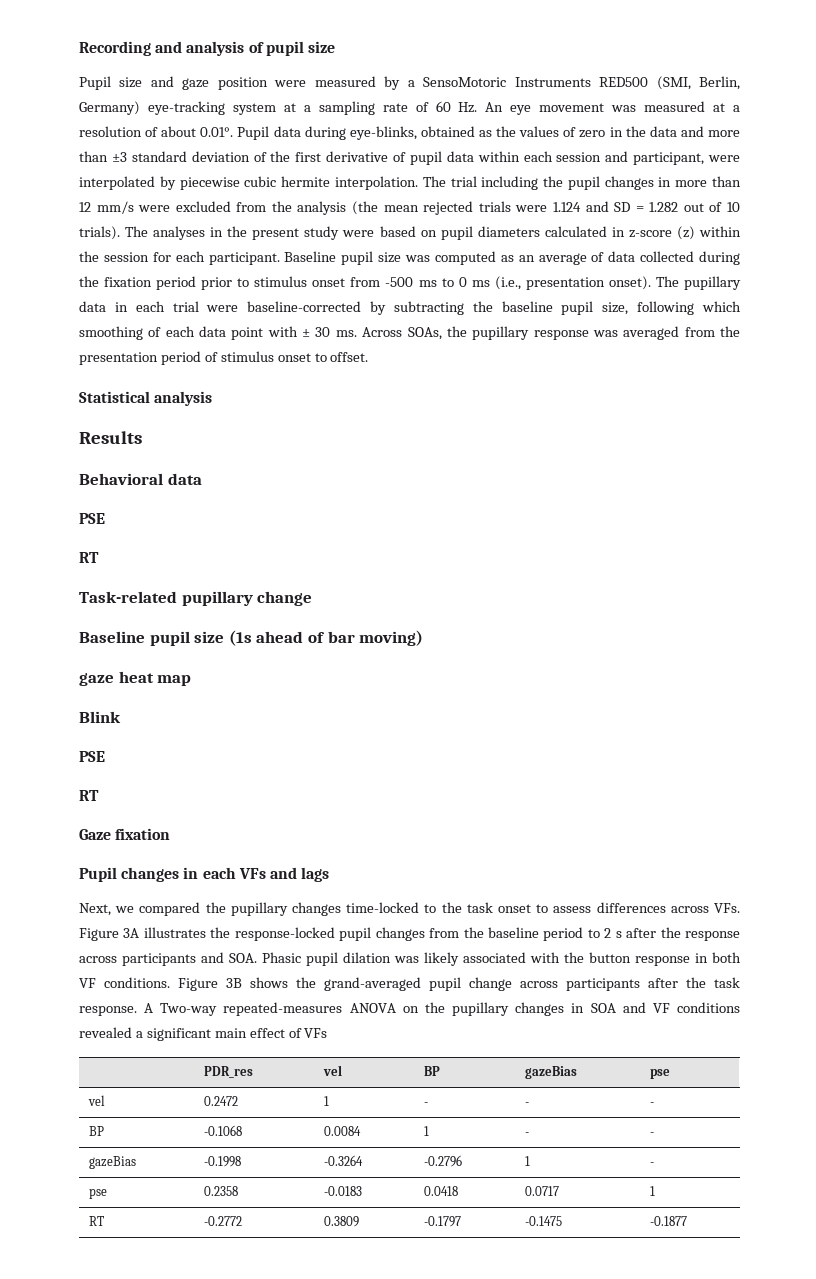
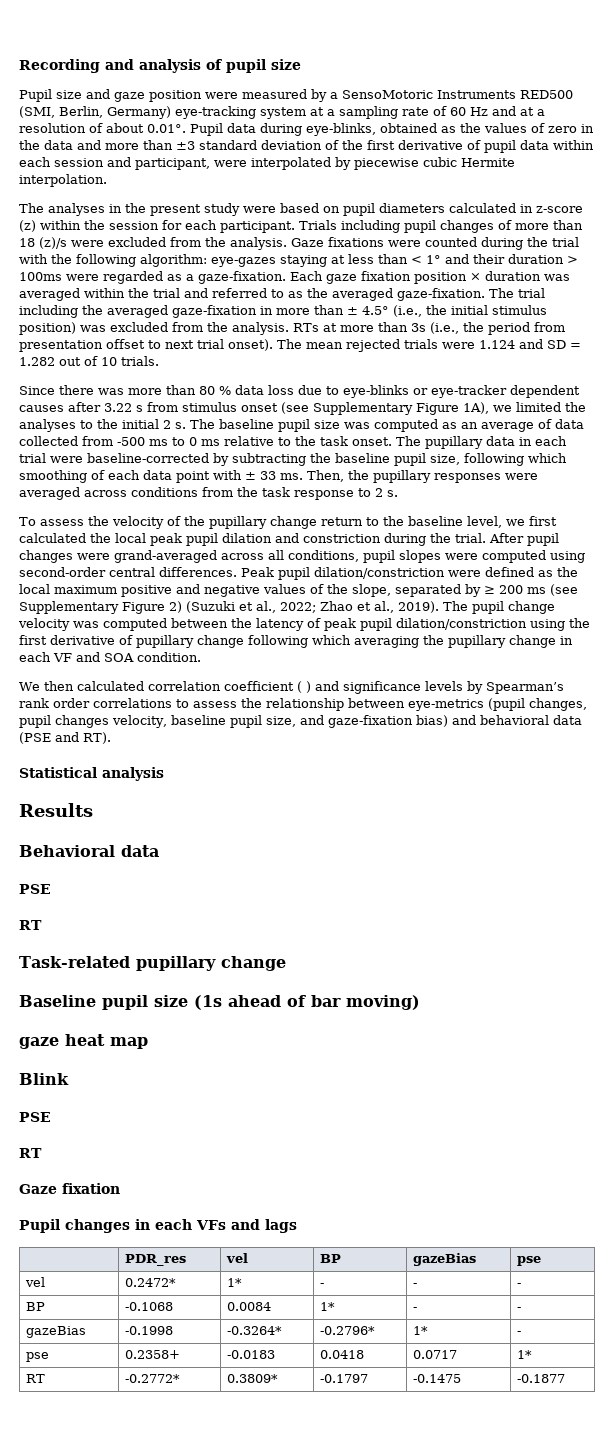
- Pupil size and gaze position were measured by a SensoMotoric Instruments RED500 (SMI, Berlin, Germany) eye-tracking system at a sampling rate of 60 Hz. An eye movement was measured at a resolution of about 0.01°. Pupil data during eye-blinks, obtained as the values of zero in the data and more than ±3 standard deviation of the first derivative of pupil data within each session and participant, were interpolated by piecewise cubic hermite interpolation. The trial including the pupil changes in more than 12 mm/s were excluded from the analysis (the mean rejected trials were 1.124 and SD = 1.282 out of 10 trials). The analyses in the present study were based on pupil diameters calculated in z-score (z) within the session for each participant.
+ Pupil size and gaze position were measured by a SensoMotoric Instruments RED500 (SMI, Berlin, Germany) eye-tracking system at a sampling rate of 60 Hz and at a resolution of about 0.01°. Pupil data during eye-blinks, obtained as the values of zero in the data and more than ±3 standard deviation of the first derivative of pupil data within each session and participant, were interpolated by piecewise cubic Hermite interpolation.
+ The analyses in the present study were based on pupil diameters calculated in z-score (z) within the session for each participant.
- Baseline pupil size was computed as an average of data collected during the fixation period prior to stimulus onset from -500 ms to 0 ms (i.e., presentation onset).
+ Trials including pupil changes of more than 18 (z)/s were excluded from the analysis. Gaze fixations were counted during the trial with the following algorithm: eye-gazes staying at less than < 1° and their duration > 100ms were regarded as a gaze-fixation. Each gaze fixation position × duration was averaged within the trial and referred to as the averaged gaze-fixation. The trial including the averaged gaze-fixation in more than ± 4.5° (i.e., the initial stimulus position) was excluded from the analysis. RTs at more than 3s (i.e., the period from presentation offset to next trial onset). The mean rejected trials were 1.124 and SD = 1.282 out of 10 trials.
+ Since there was more than 80 % data loss due to eye-blinks or eye-tracker dependent causes after 3.22 s from stimulus onset (see Supplementary Figure 1A), we limited the analyses to the initial 2 s. The baseline pupil size was computed as an average of data collected from -500 ms to 0 ms relative to the task onset.
- The pupillary data in each trial were baseline-corrected by subtracting the baseline pupil size, following which smoothing of each data point with ± 30 ms. Across SOAs, the pupillary response was averaged from the presentation period of stimulus onset to offset.
+ The pupillary data in each trial were baseline-corrected by subtracting the baseline pupil size, following which smoothing of each data point with ± 33 ms. Then, the pupillary responses were averaged across conditions from the task response to 2 s.
+ To assess the velocity of the pupillary change return to the baseline level, we first calculated the local peak pupil dilation and constriction during the trial. After pupil changes were grand-averaged across all conditions, pupil slopes were computed using second-order central differences. Peak pupil dilation/constriction were defined as the local maximum positive and negative values of the slope, separated by ≥ 200 ms (see Supplementary Figure 2) (Suzuki et al., 2022; Zhao et al., 2019). The pupil change velocity was computed between the latency of peak pupil dilation/constriction using the first derivative of pupillary change following which averaging the pupillary change in each VF and SOA condition.
+ We then calculated correlation coefficient ( ) and significance levels by Spearman’s rank order correlations to assess the relationship between eye-metrics (pupil changes, pupil changes velocity, baseline pupil size, and gaze-fixation bias) and behavioral data (PSE and RT).
- Next, we compared the pupillary changes time-locked to the task onset to assess differences across VFs. Figure 3A illustrates the response-locked pupil changes from the baseline period to 2 s after the response across participants and SOA. Phasic pupil dilation was likely associated with the button response in both VF conditions. Figure 3B shows the grand-averaged pupil change across participants after the task response. A Two-way repeated-measures ANOVA on the pupillary changes in SOA and VF conditions revealed a significant main effect of VFs
- vel | 0.2472 | 1 | - | - | -
+ vel | 0.2472* | 1* | - | - | -
- BP | -0.1068 | 0.0084 | 1 | - | -
+ BP | -0.1068 | 0.0084 | 1* | - | -
- gazeBias | -0.1998 | -0.3264 | -0.2796 | 1 | -
+ gazeBias | -0.1998 | -0.3264* | -0.2796* | 1* | -
- pse | 0.2358 | -0.0183 | 0.0418 | 0.0717 | 1
+ pse | 0.2358+ | -0.0183 | 0.0418 | 0.0717 | 1*
- RT | -0.2772 | 0.3809 | -0.1797 | -0.1475 | -0.1877
+ RT | -0.2772* | 0.3809* | -0.1797 | -0.1475 | -0.1877

